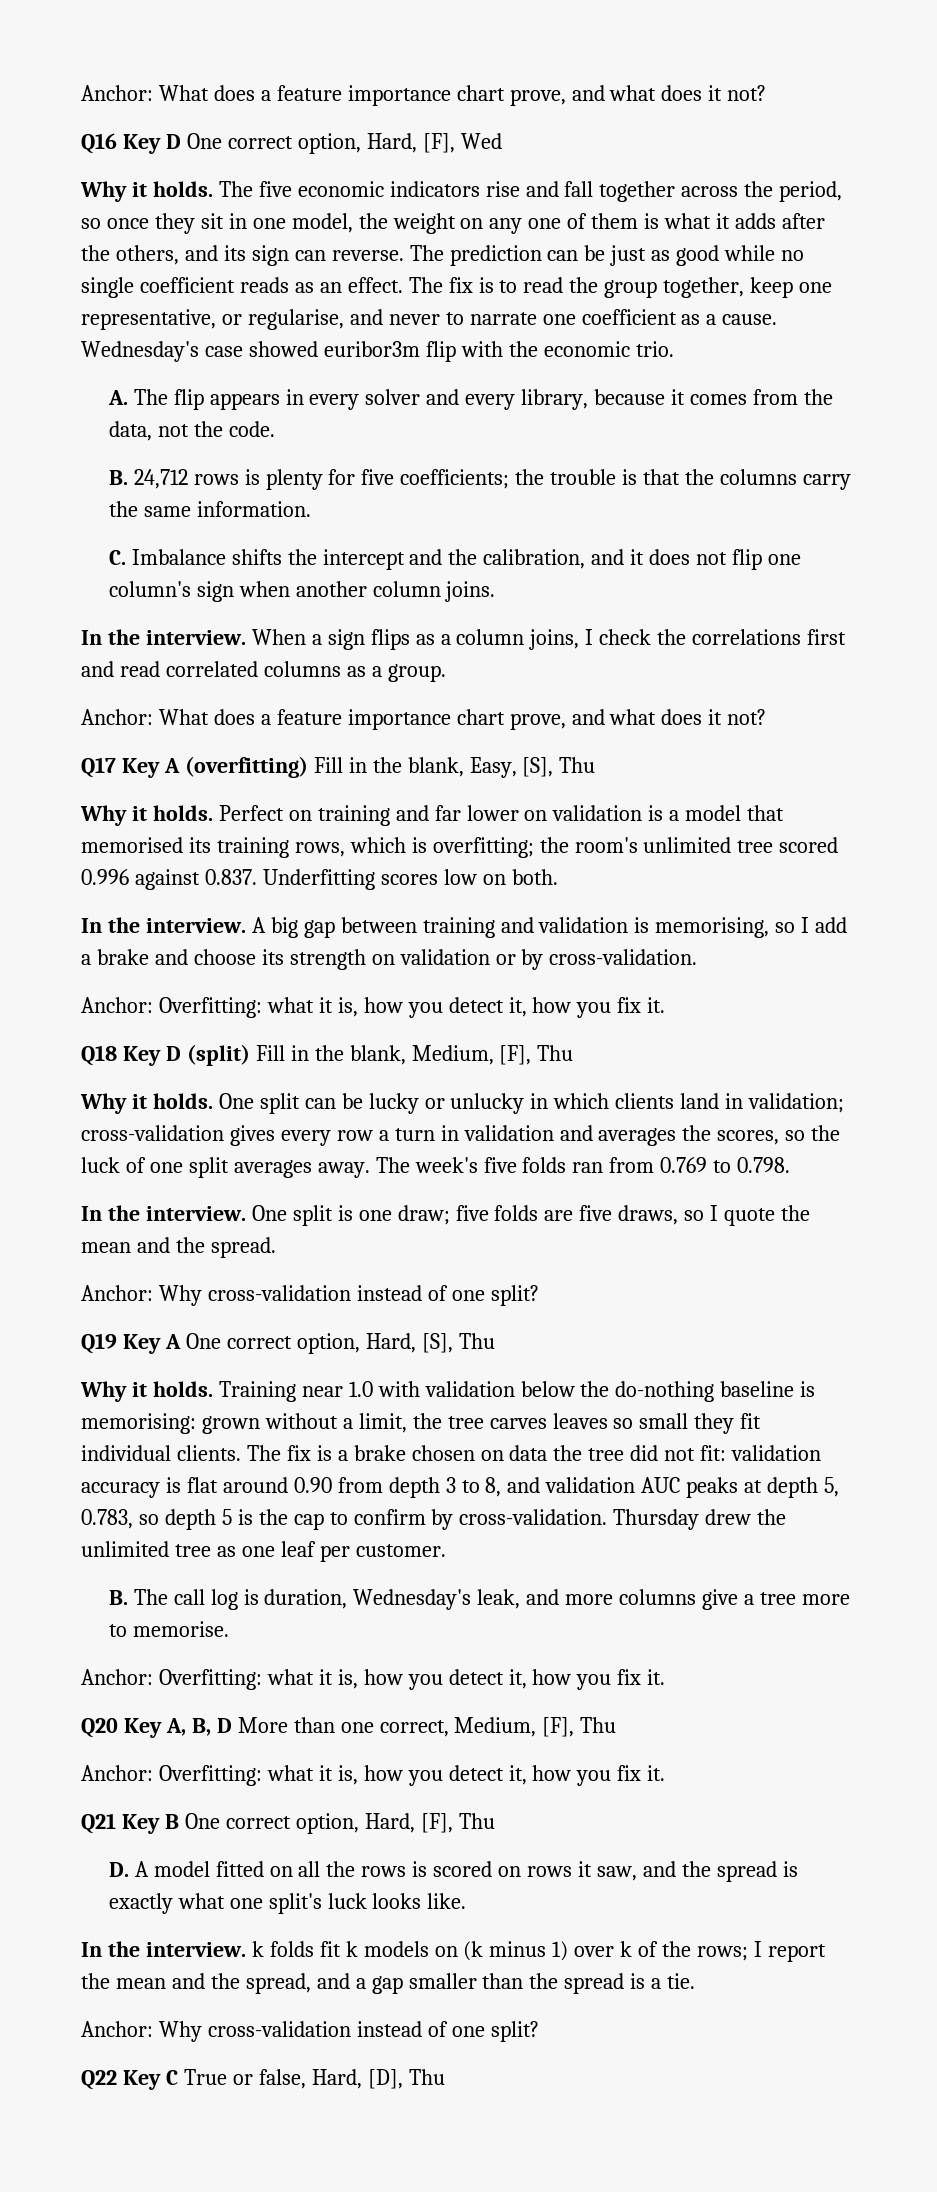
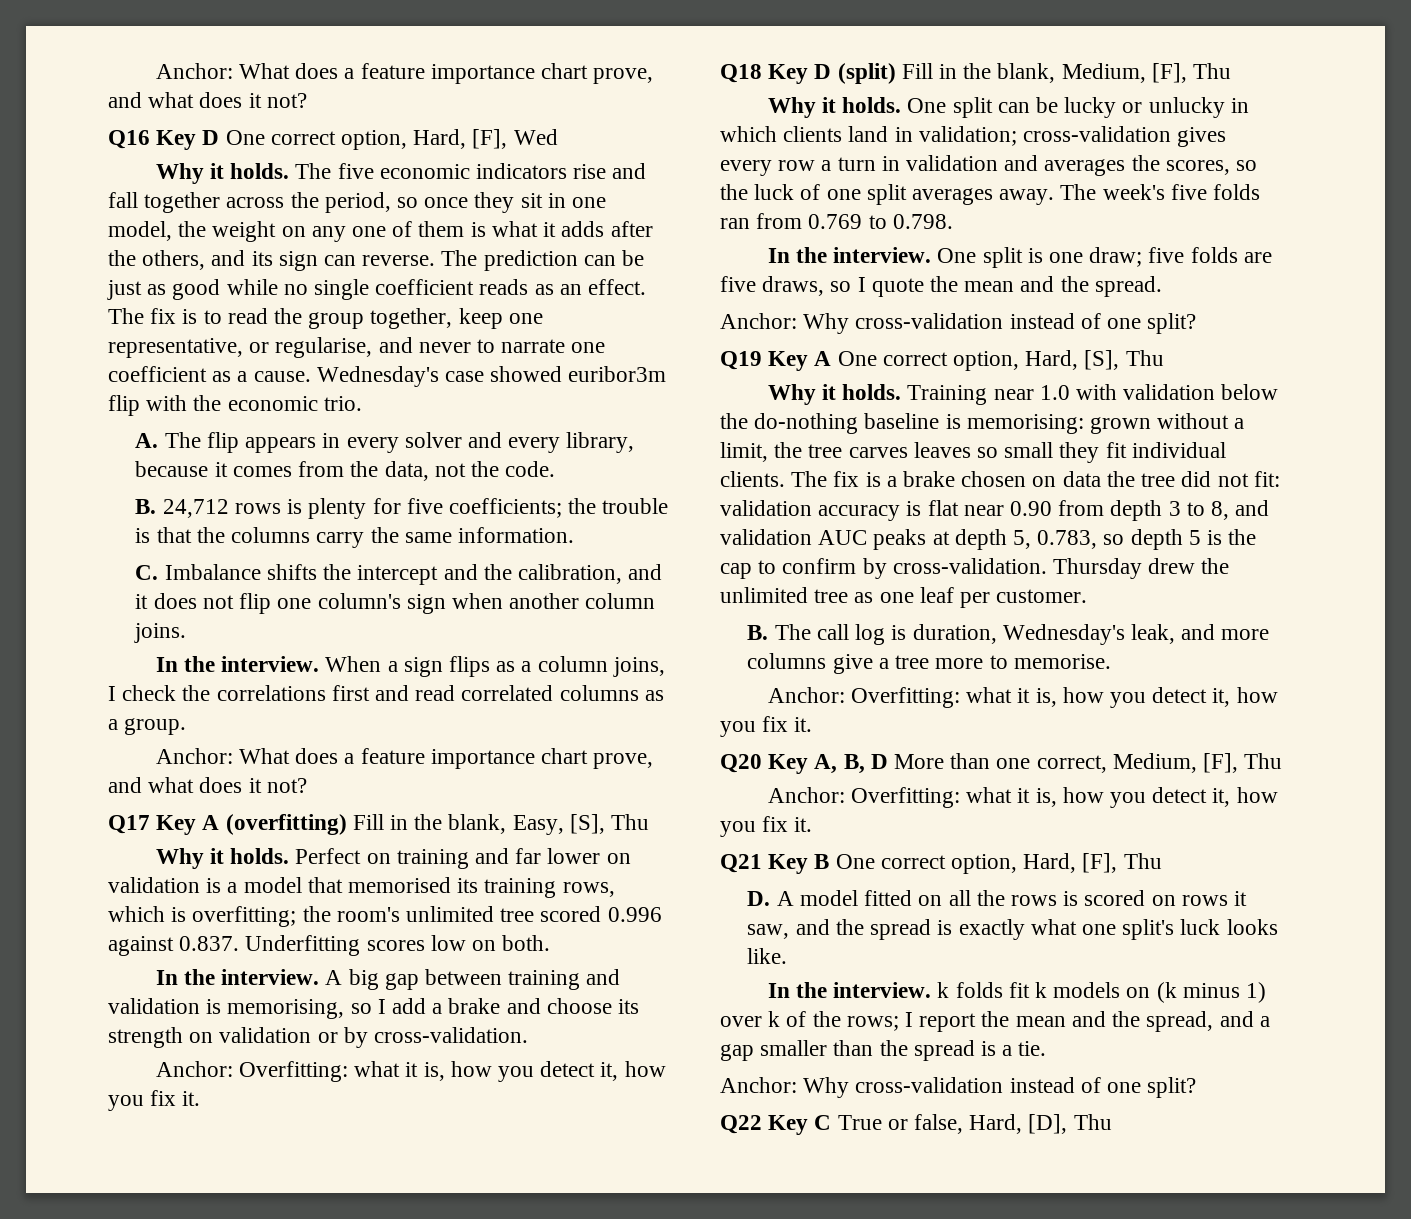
- The fix is a brake chosen on data the tree did not fit: validation accuracy is flat around 0.90 from depth 3 to 8, and validation AUC peaks at depth 5, 0.783, so depth 5 is the cap to confirm by cross-validation.
+ The fix is a brake chosen on data the tree did not fit: validation accuracy is flat near 0.90 from depth 3 to 8, and validation AUC peaks at depth 5, 0.783, so depth 5 is the cap to confirm by cross-validation.

